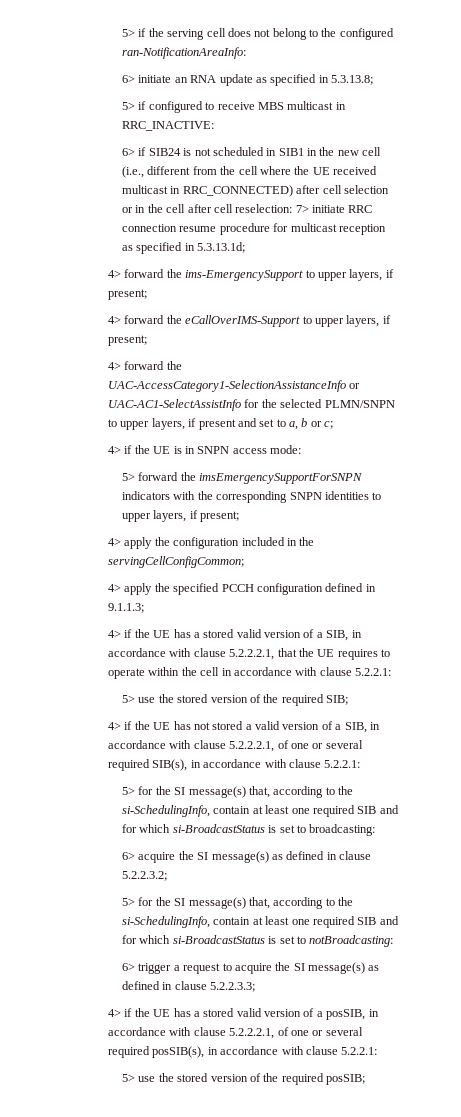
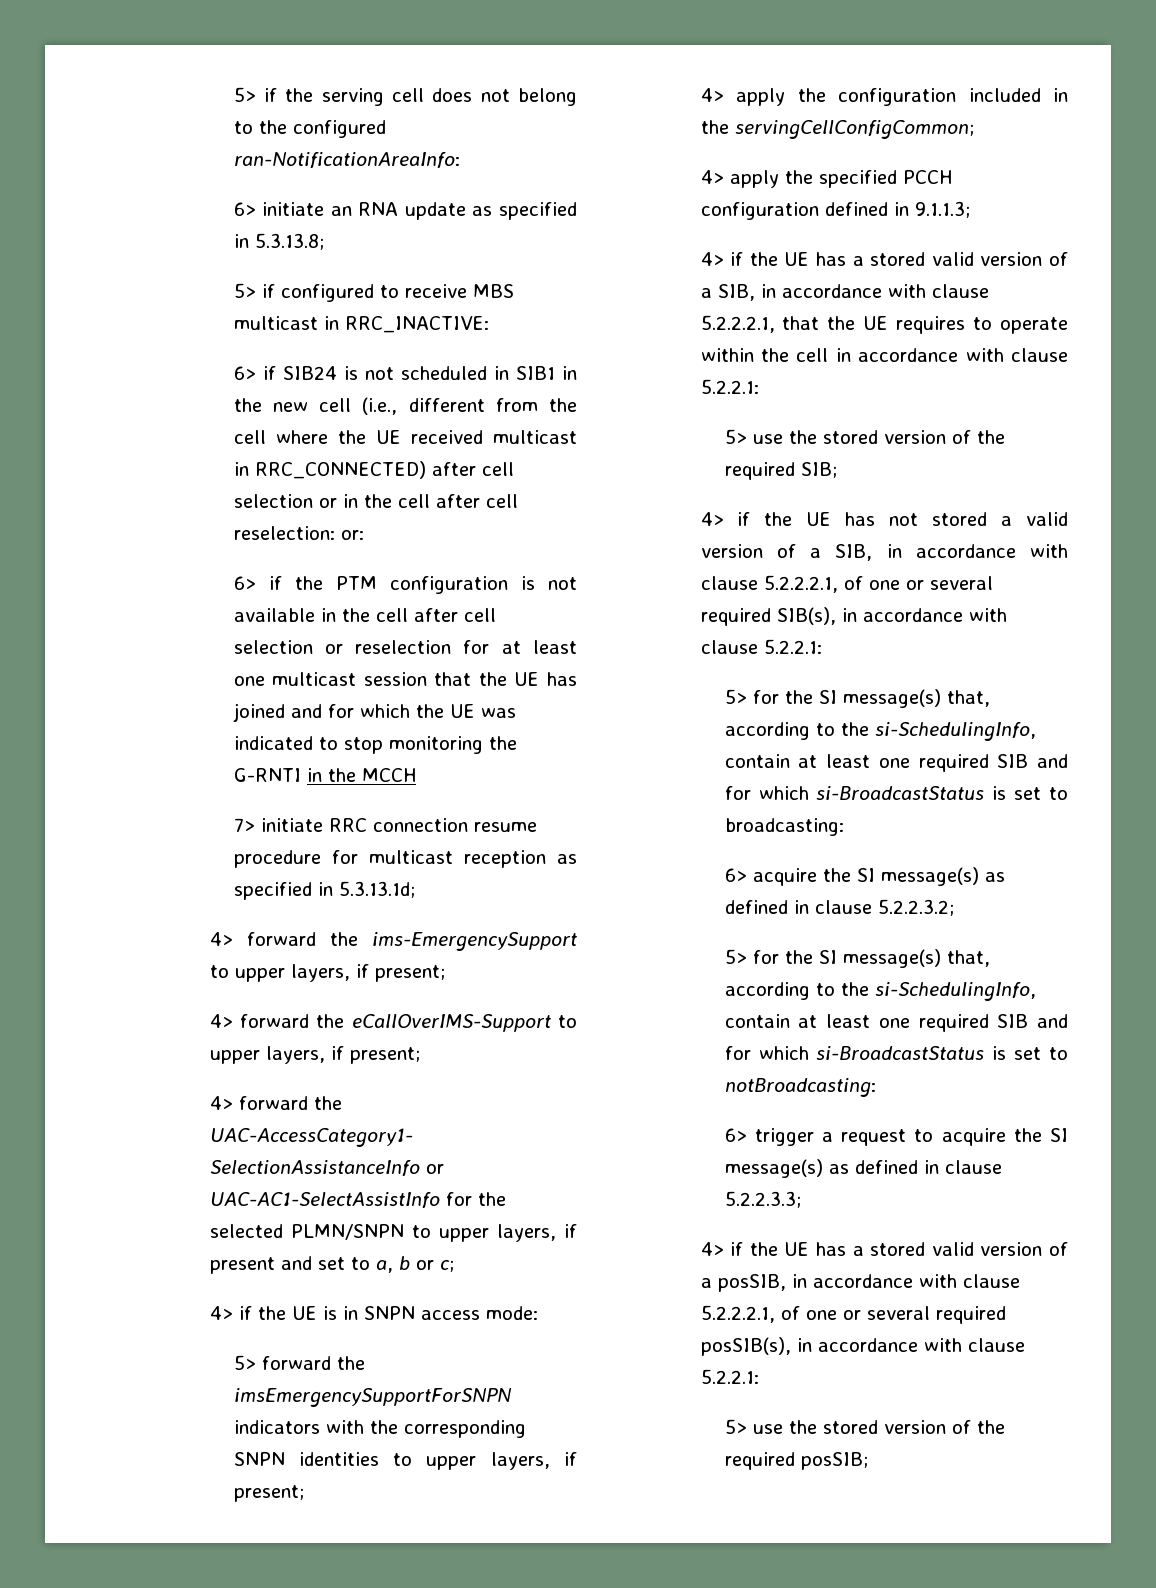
- 6> if SIB24 is not scheduled in SIB1 in the new cell (i.e., different from the cell where the UE received multicast in RRC_CONNECTED) after cell selection or in the cell after cell reselection: 7> initiate RRC connection resume procedure for multicast reception as specified in 5.3.13.1d;
+ 6> if SIB24 is not scheduled in SIB1 in the new cell (i.e., different from the cell where the UE received multicast in RRC_CONNECTED) after cell selection or in the cell after cell reselection: or:
+ 6> if the PTM configuration is not available in the cell after cell selection or reselection for at least one multicast session that the UE has joined and for which the UE was indicated to stop monitoring the G-RNTI in the MCCH
+ 7> initiate RRC connection resume procedure for multicast reception as specified in 5.3.13.1d;

